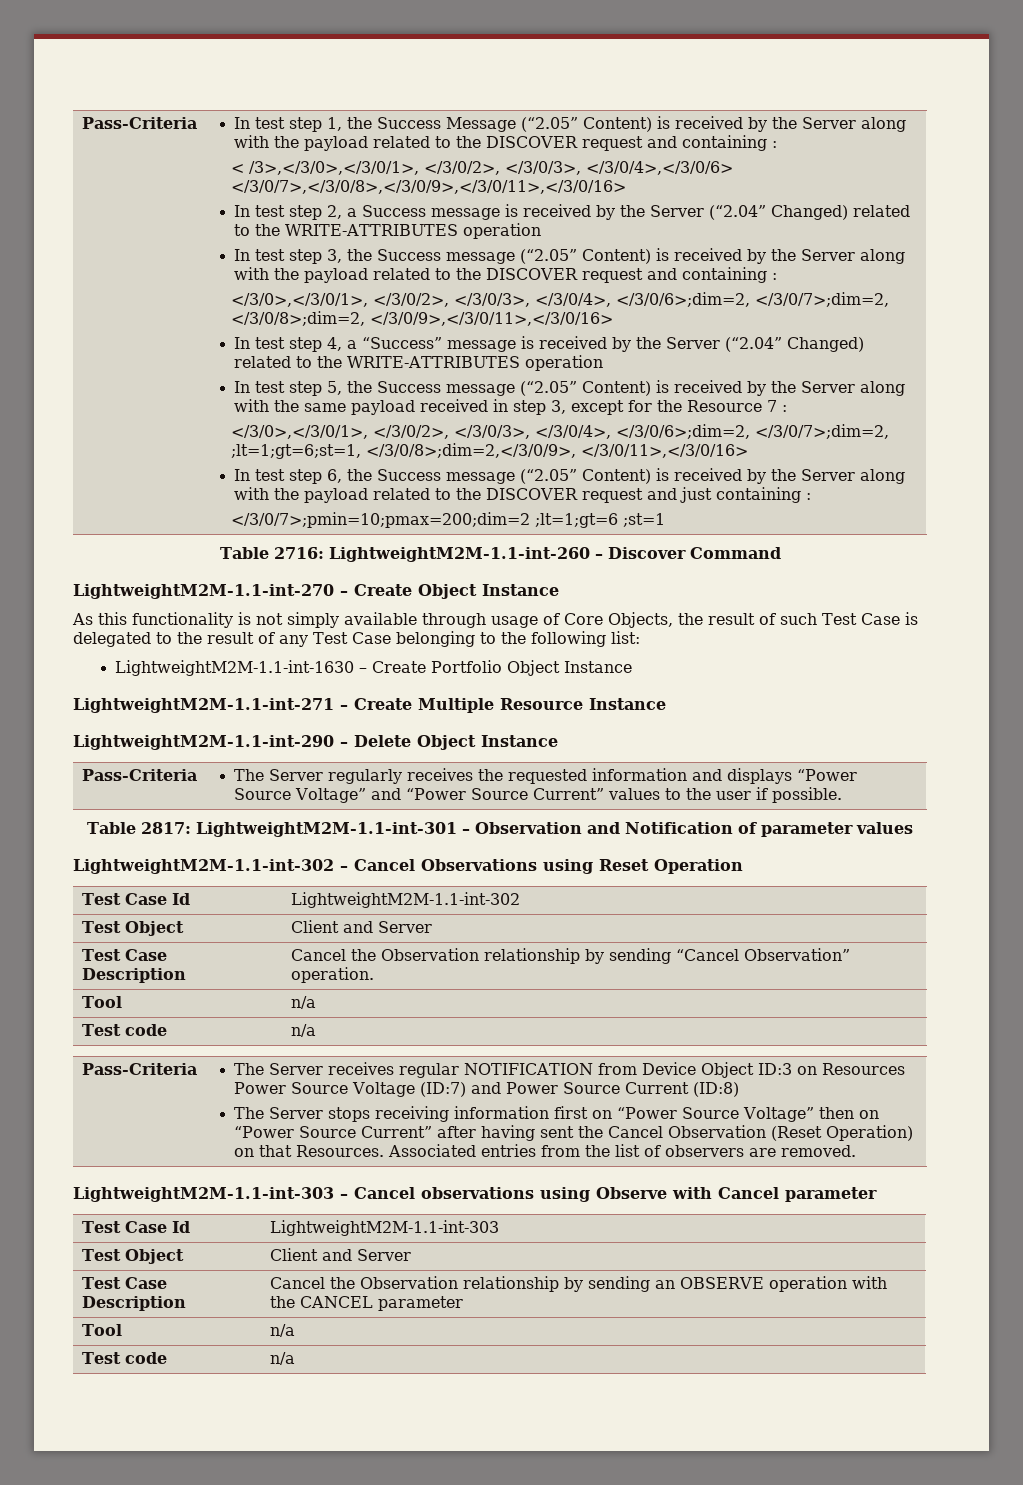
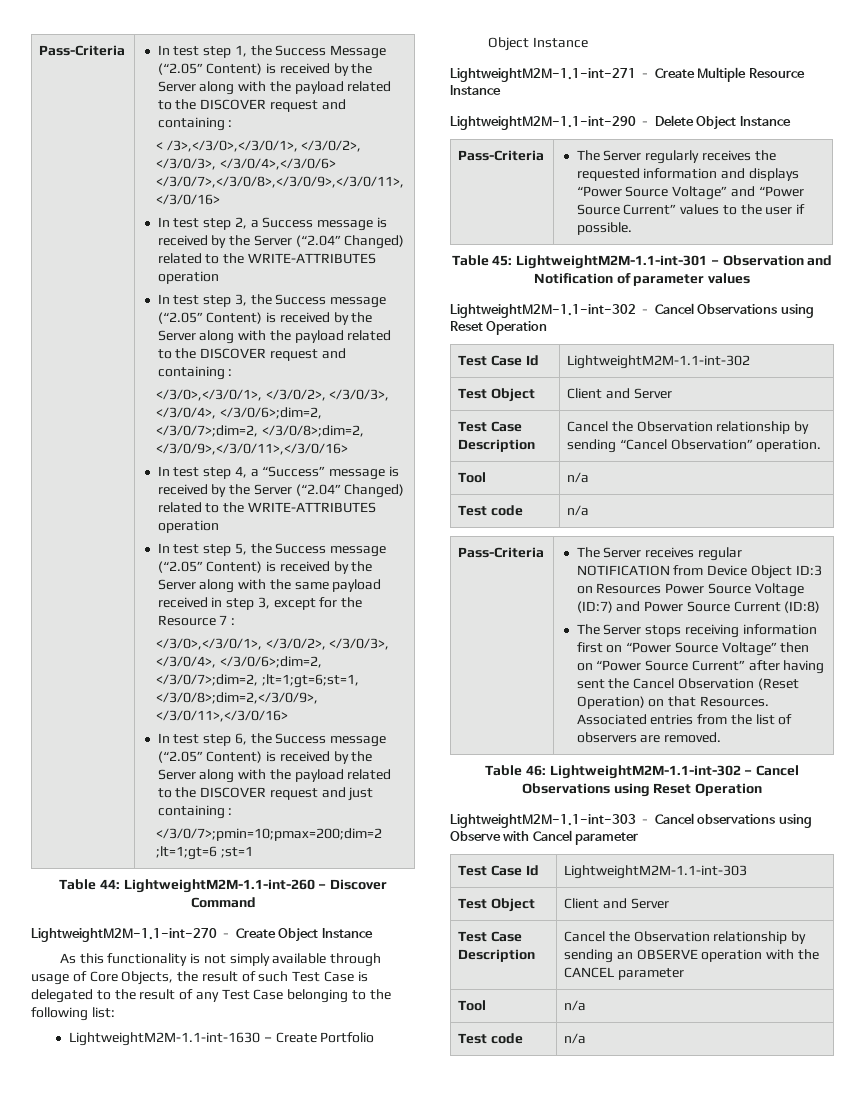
- Table 2716: LightweightM2M-1.1-int-260 – Discover Command
+ Table 44: LightweightM2M-1.1-int-260 – Discover Command
- Table 2817: LightweightM2M-1.1-int-301 – Observation and Notification of parameter values
+ Table 45: LightweightM2M-1.1-int-301 – Observation and Notification of parameter values
+ Table 46: LightweightM2M-1.1-int-302 – Cancel Observations using Reset Operation

